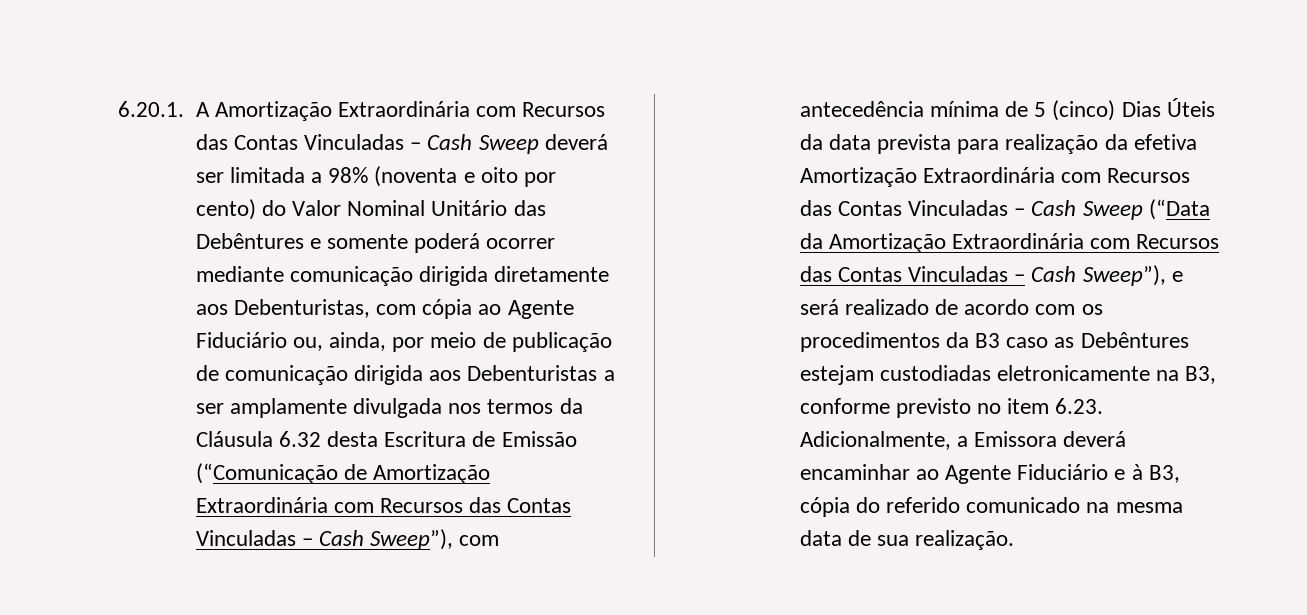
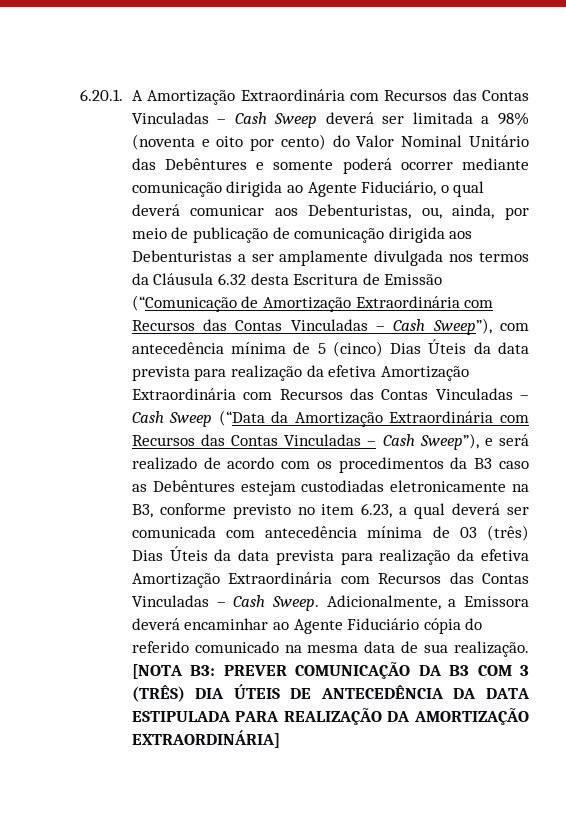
- 6.20.1. A Amortização Extraordinária com Recursos das Contas Vinculadas – Cash Sweep deverá ser limitada a 98% (noventa e oito por cento) do Valor Nominal Unitário das Debêntures e somente poderá ocorrer mediante comunicação dirigida diretamente aos Debenturistas, com cópia ao Agente Fiduciário ou, ainda, por meio de publicação de comunicação dirigida aos Debenturistas a ser amplamente divulgada nos termos da Cláusula 6.32 desta Escritura de Emissão (“Comunicação de Amortização Extraordinária com Recursos das Contas Vinculadas – Cash Sweep”), com antecedência mínima de 5 (cinco) Dias Úteis da data prevista para realização da efetiva Amortização Extraordinária com Recursos das Contas Vinculadas – Cash Sweep (“Data da Amortização Extraordinária com Recursos das Contas Vinculadas – Cash Sweep”), e será realizado de acordo com os procedimentos da B3 caso as Debêntures estejam custodiadas eletronicamente na B3, conforme previsto no item 6.23. Adicionalmente, a Emissora deverá encaminhar ao Agente Fiduciário e à B3, cópia do referido comunicado na mesma data de sua realização.
+ 6.20.1. A Amortização Extraordinária com Recursos das Contas Vinculadas – Cash Sweep deverá ser limitada a 98% (noventa e oito por cento) do Valor Nominal Unitário das Debêntures e somente poderá ocorrer mediante comunicação dirigida ao Agente Fiduciário, o qual deverá comunicar aos Debenturistas, ou, ainda, por meio de publicação de comunicação dirigida aos Debenturistas a ser amplamente divulgada nos termos da Cláusula 6.32 desta Escritura de Emissão (“Comunicação de Amortização Extraordinária com Recursos das Contas Vinculadas – Cash Sweep”), com antecedência mínima de 5 (cinco) Dias Úteis da data prevista para realização da efetiva Amortização Extraordinária com Recursos das Contas Vinculadas – Cash Sweep (“Data da Amortização Extraordinária com Recursos das Contas Vinculadas – Cash Sweep”), e será realizado de acordo com os procedimentos da B3 caso as Debêntures estejam custodiadas eletronicamente na B3, conforme previsto no item 6.23, a qual deverá ser comunicada com antecedência mínima de 03 (três) Dias Úteis da data prevista para realização da efetiva Amortização Extraordinária com Recursos das Contas Vinculadas – Cash Sweep. Adicionalmente, a Emissora deverá encaminhar ao Agente Fiduciário cópia do referido comunicado na mesma data de sua realização.
+ [NOTA B3: PREVER COMUNICAÇÃO DA B3 COM 3 (TRÊS) DIA ÚTEIS DE ANTECEDÊNCIA DA DATA ESTIPULADA PARA REALIZAÇÃO DA AMORTIZAÇÃO EXTRAORDINÁRIA]

